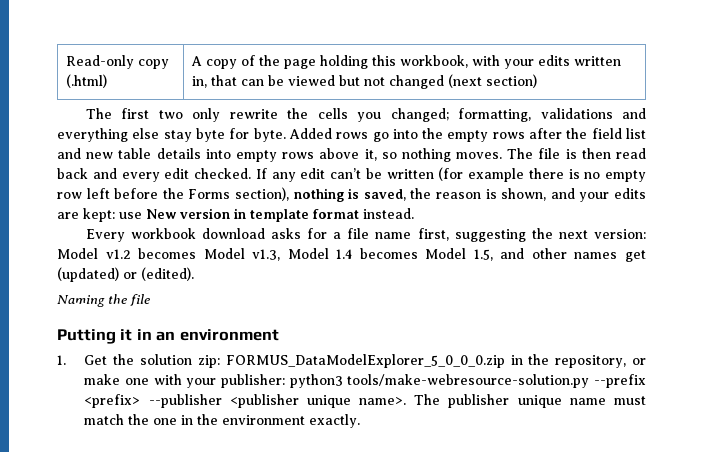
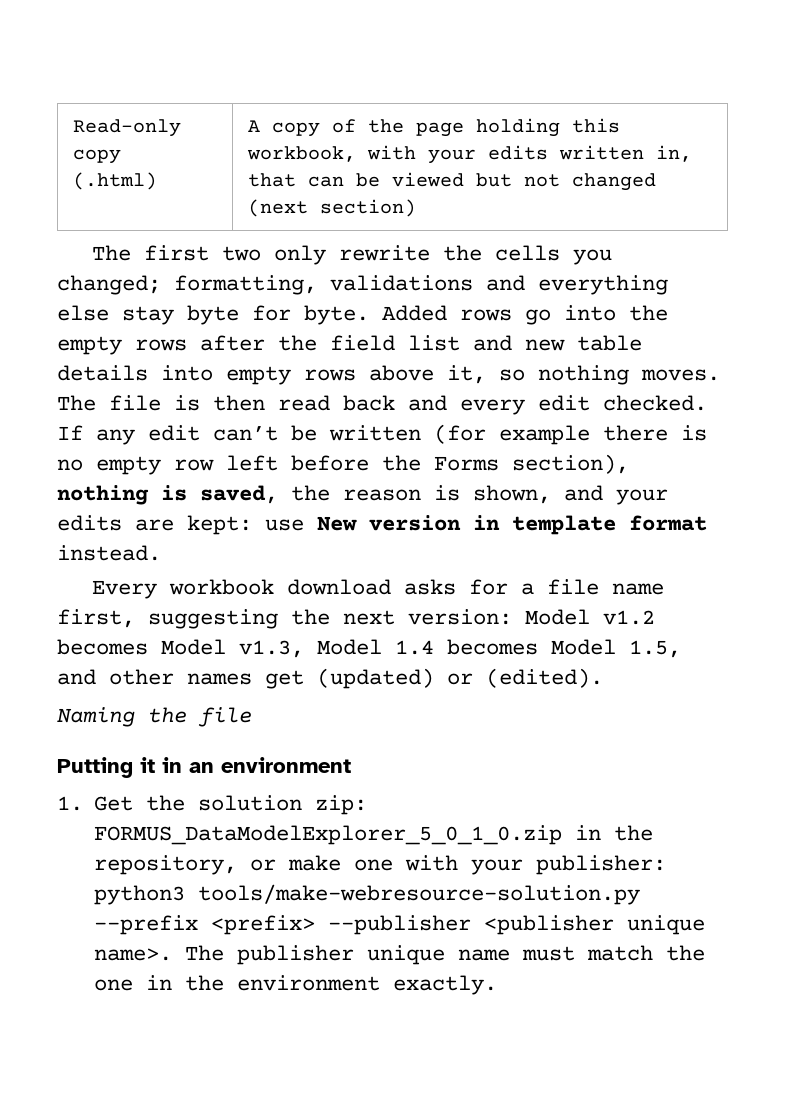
- 1. Get the solution zip: FORMUS_DataModelExplorer_5_0_0_0.zip in the repository, or make one with your publisher: python3 tools/make-webresource-solution.py --prefix <prefix> --publisher <publisher unique name>.
+ 1. Get the solution zip: FORMUS_DataModelExplorer_5_0_1_0.zip in the repository, or make one with your publisher: python3 tools/make-webresource-solution.py --prefix <prefix> --publisher <publisher unique name>.

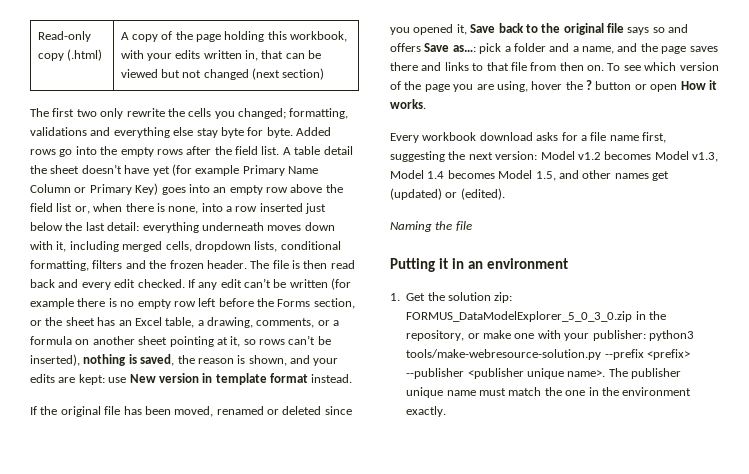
- Added rows go into the empty rows after the field list and new table details into empty rows above it, so nothing moves.
+ Added rows go into the empty rows after the field list. A table detail the sheet doesn’t have yet (for example Primary Name Column or Primary Key) goes into an empty row above the field list or, when there is none, into a row inserted just below the last detail: everything underneath moves down with it, including merged cells, dropdown lists, conditional formatting, filters and the frozen header.
- If any edit can’t be written (for example there is no empty row left before the Forms section), nothing is saved, the reason is shown, and your edits are kept: use New version in template format instead.
+ If any edit can’t be written (for example there is no empty row left before the Forms section, or the sheet has an Excel table, a drawing, comments, or a formula on another sheet pointing at it, so rows can’t be inserted), nothing is saved, the reason is shown, and your edits are kept: use New version in template format instead.
+ If the original file has been moved, renamed or deleted since you opened it, Save back to the original file says so and offers Save as…: pick a folder and a name, and the page saves there and links to that file from then on. To see which version of the page you are using, hover the ? button or open How it works.
- 1. Get the solution zip: FORMUS_DataModelExplorer_5_0_1_0.zip in the repository, or make one with your publisher: python3 tools/make-webresource-solution.py --prefix <prefix> --publisher <publisher unique name>.
+ 1. Get the solution zip: FORMUS_DataModelExplorer_5_0_3_0.zip in the repository, or make one with your publisher: python3 tools/make-webresource-solution.py --prefix <prefix> --publisher <publisher unique name>.

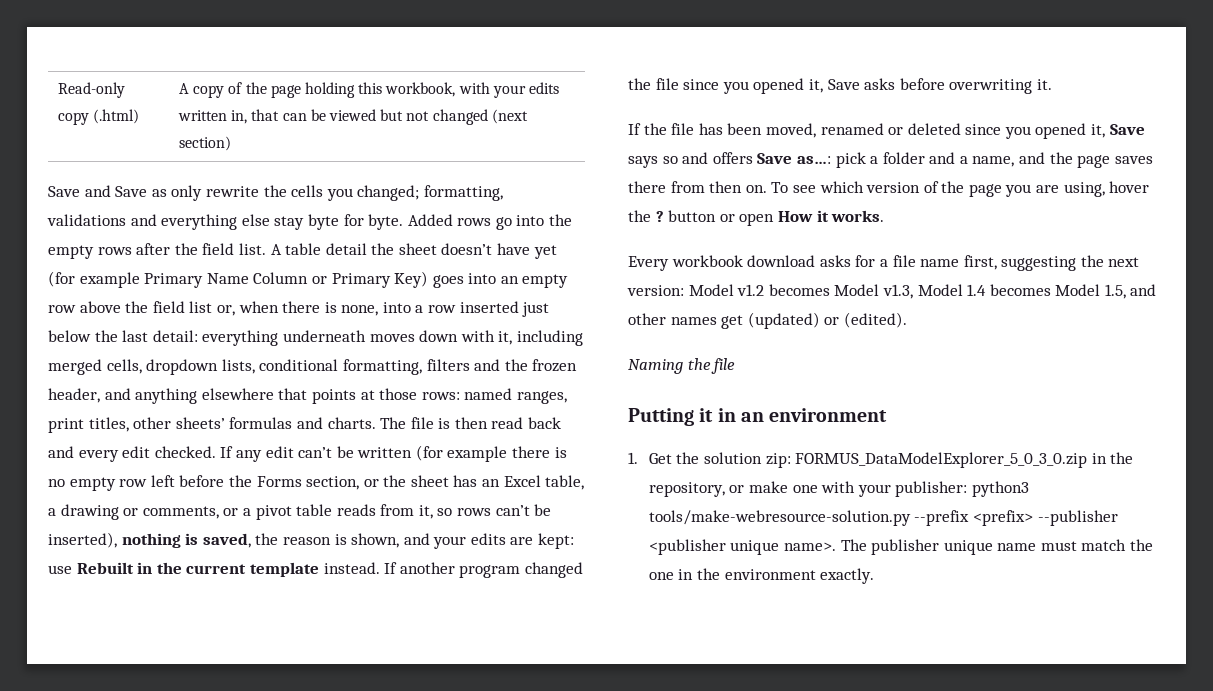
- The first two only rewrite the cells you changed; formatting, validations and everything else stay byte for byte.
+ Save and Save as only rewrite the cells you changed; formatting, validations and everything else stay byte for byte.
- A table detail the sheet doesn’t have yet (for example Primary Name Column or Primary Key) goes into an empty row above the field list or, when there is none, into a row inserted just below the last detail: everything underneath moves down with it, including merged cells, dropdown lists, conditional formatting, filters and the frozen header.
+ A table detail the sheet doesn’t have yet (for example Primary Name Column or Primary Key) goes into an empty row above the field list or, when there is none, into a row inserted just below the last detail: everything underneath moves down with it, including merged cells, dropdown lists, conditional formatting, filters and the frozen header, and anything elsewhere that points at those rows: named ranges, print titles, other sheets’ formulas and charts.
- If any edit can’t be written (for example there is no empty row left before the Forms section, or the sheet has an Excel table, a drawing, comments, or a formula on another sheet pointing at it, so rows can’t be inserted), nothing is saved, the reason is shown, and your edits are kept: use New version in template format instead.
+ If any edit can’t be written (for example there is no empty row left before the Forms section, or the sheet has an Excel table, a drawing or comments, or a pivot table reads from it, so rows can’t be inserted), nothing is saved, the reason is shown, and your edits are kept: use Rebuilt in the current template instead. If another program changed the file since you opened it, Save asks before overwriting it.
- If the original file has been moved, renamed or deleted since you opened it, Save back to the original file says so and offers Save as…: pick a folder and a name, and the page saves there and links to that file from then on.
+ If the file has been moved, renamed or deleted since you opened it, Save says so and offers Save as…: pick a folder and a name, and the page saves there from then on.

